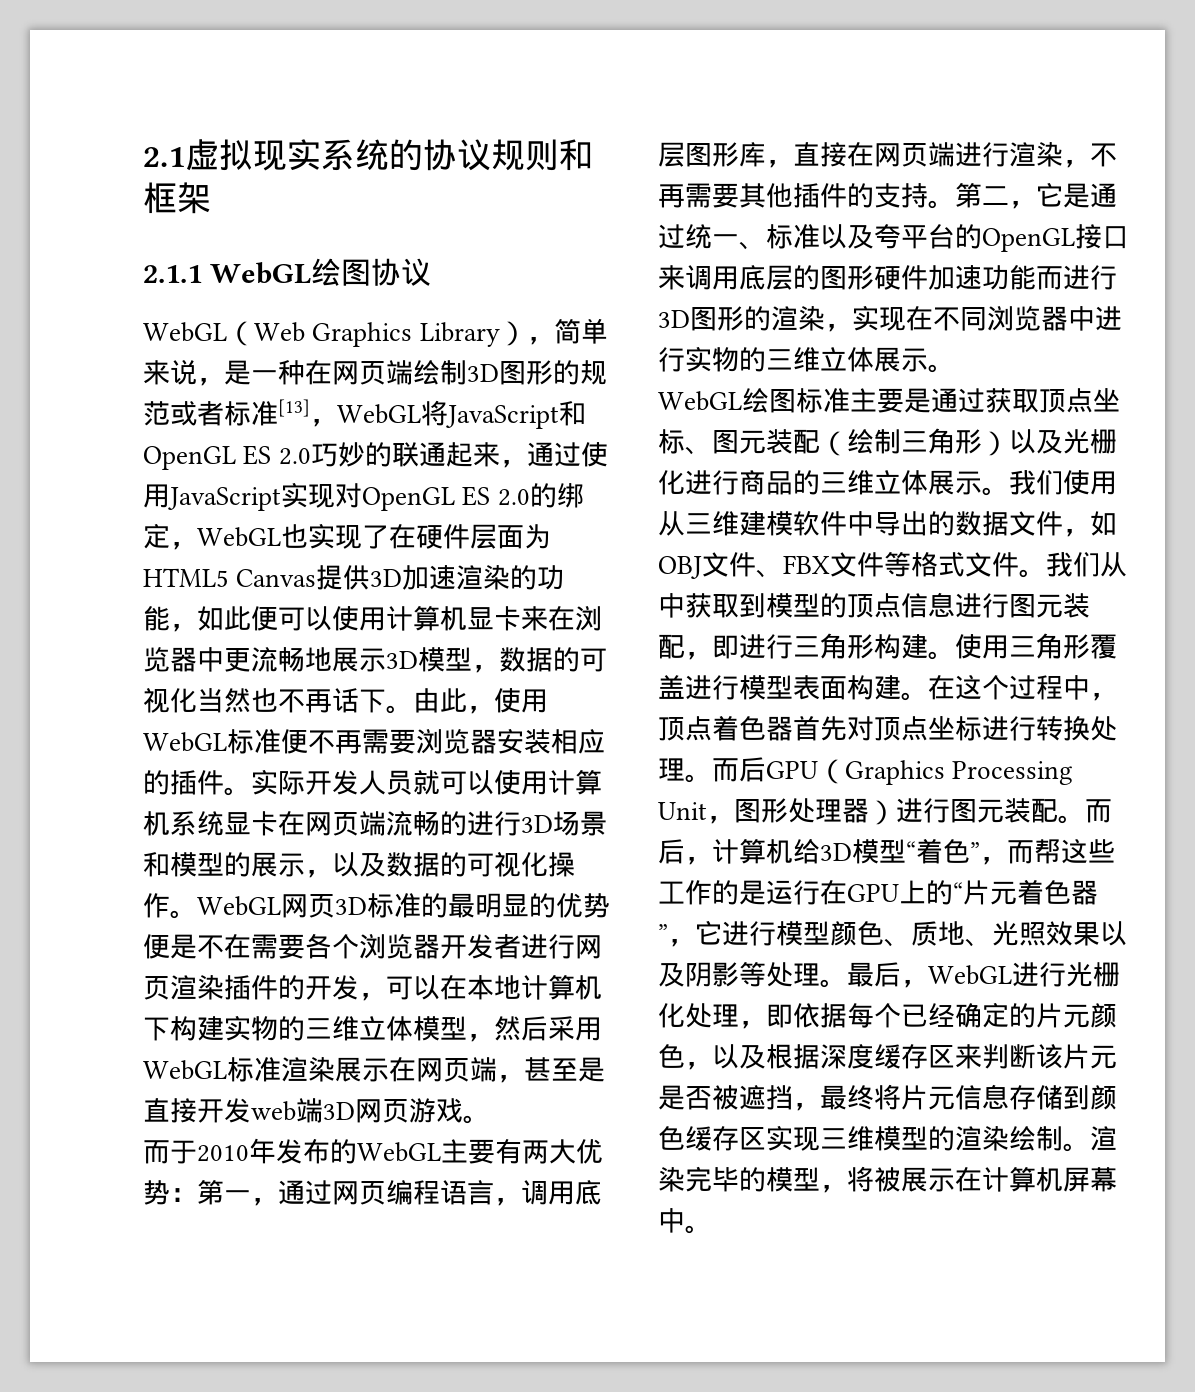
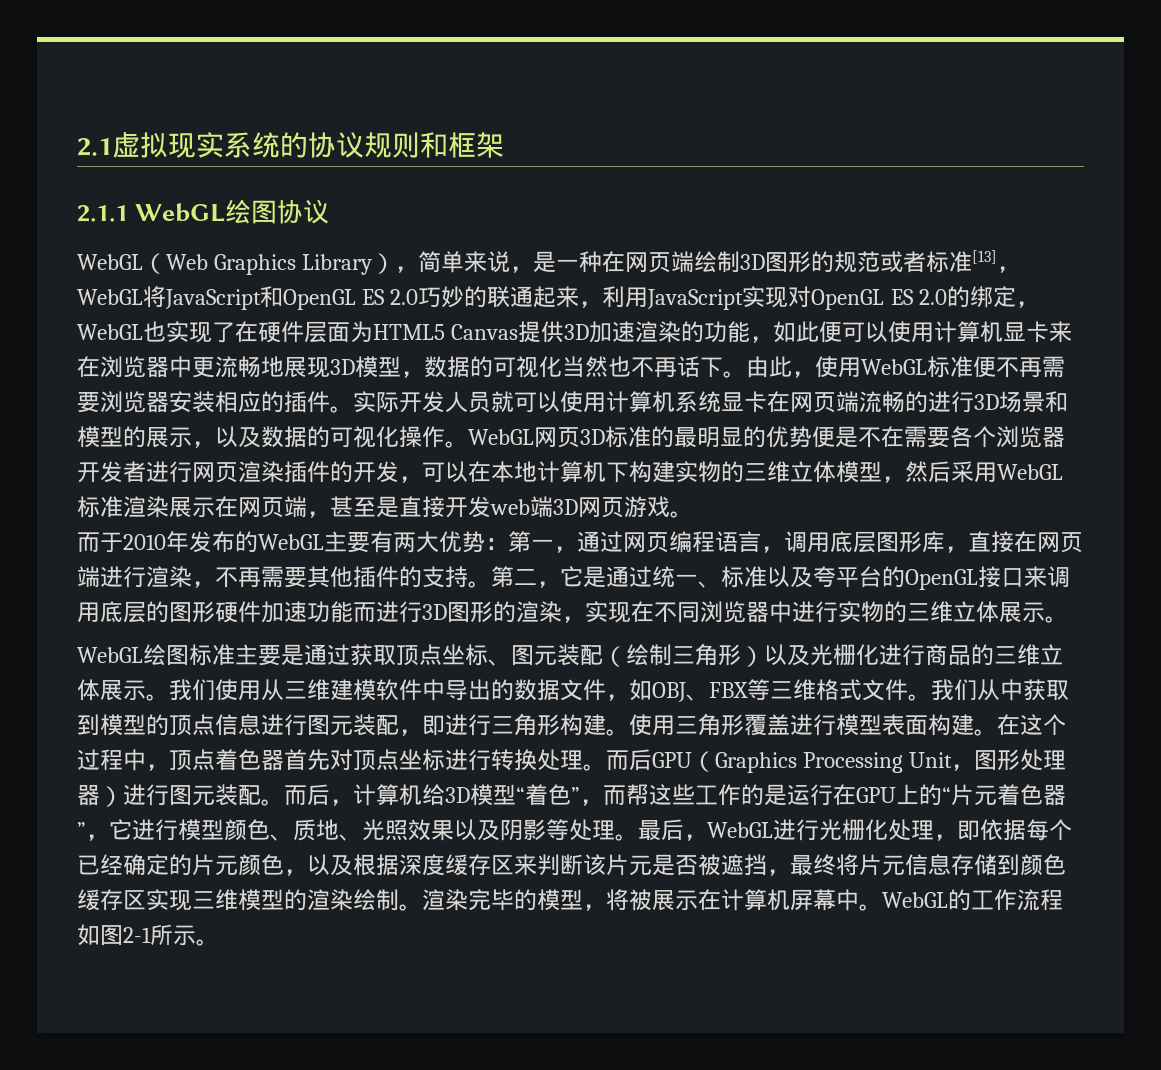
- WebGL（Web Graphics Library），简单来说，是一种在网页端绘制3D图形的规范或者标准[13]，WebGL将JavaScript和OpenGL ES 2.0巧妙的联通起来，通过使用JavaScript实现对OpenGL ES 2.0的绑定，WebGL也实现了在硬件层面为HTML5 Canvas提供3D加速渲染的功能，如此便可以使用计算机显卡来在浏览器中更流畅地展示3D模型，数据的可视化当然也不再话下。
+ WebGL（Web Graphics Library），简单来说，是一种在网页端绘制3D图形的规范或者标准[13]，WebGL将JavaScript和OpenGL ES 2.0巧妙的联通起来，利用JavaScript实现对OpenGL ES 2.0的绑定，WebGL也实现了在硬件层面为HTML5 Canvas提供3D加速渲染的功能，如此便可以使用计算机显卡来在浏览器中更流畅地展现3D模型，数据的可视化当然也不再话下。
- 我们使用从三维建模软件中导出的数据文件，如OBJ文件、FBX文件等格式文件。
+ 我们使用从三维建模软件中导出的数据文件，如OBJ、FBX等三维格式文件。
+ WebGL的工作流程如图2-1所示。

